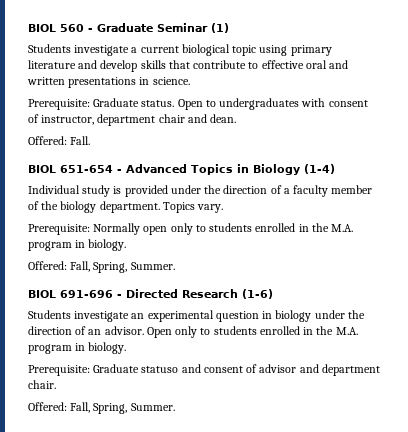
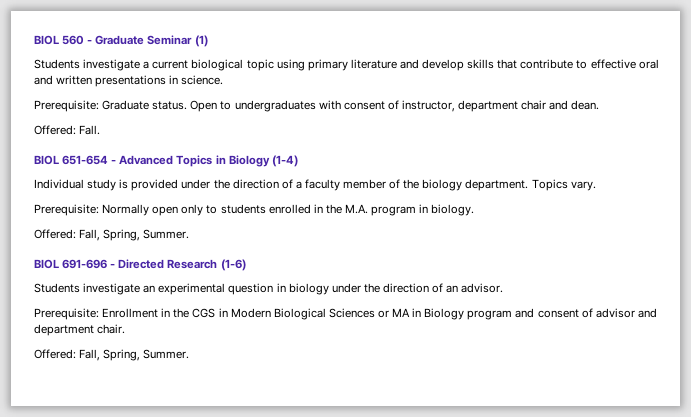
- Students investigate an experimental question in biology under the direction of an advisor. Open only to students enrolled in the M.A. program in biology.
- Prerequisite: Graduate statuso and consent of advisor and department chair.
+ Students investigate an experimental question in biology under the direction of an advisor.
+ Prerequisite: Enrollment in the CGS in Modern Biological Sciences or MA in Biology program and consent of advisor and department chair.

